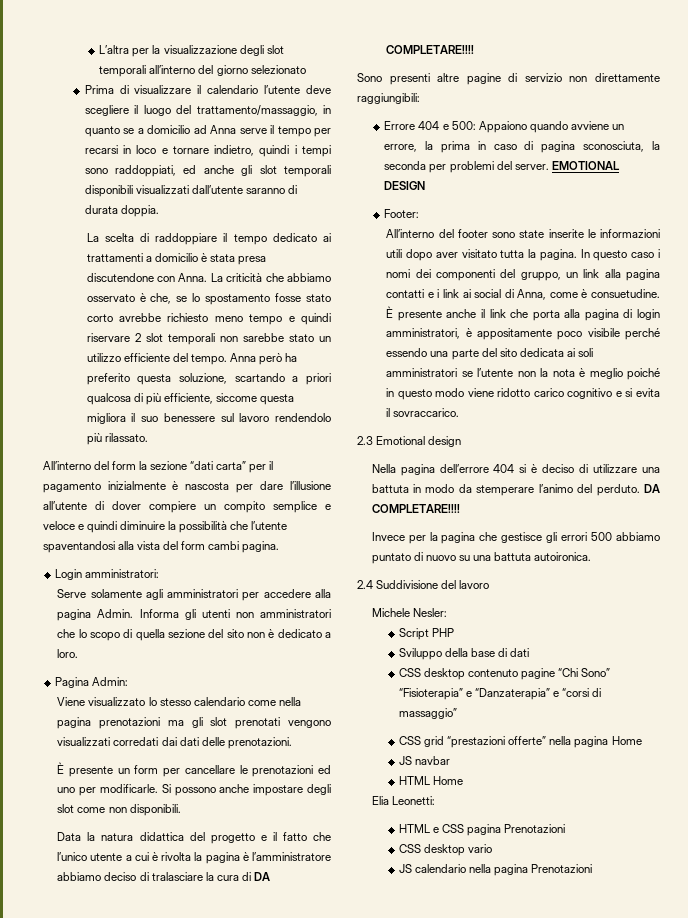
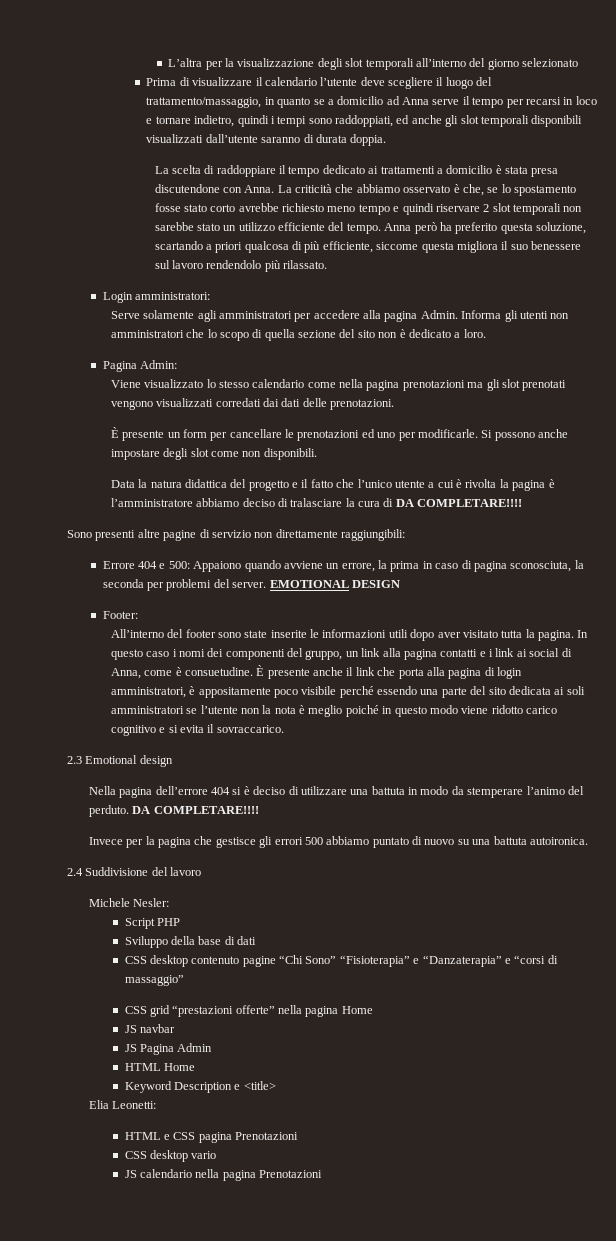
- All’interno del form la sezione “dati carta” per il pagamento inizialmente è nascosta per dare l’illusione all’utente di dover compiere un compito semplice e veloce e quindi diminuire la possibilità che l’utente spaventandosi alla vista del form cambi pagina.
+ JS Pagina Admin
+ Keyword Description e <title>

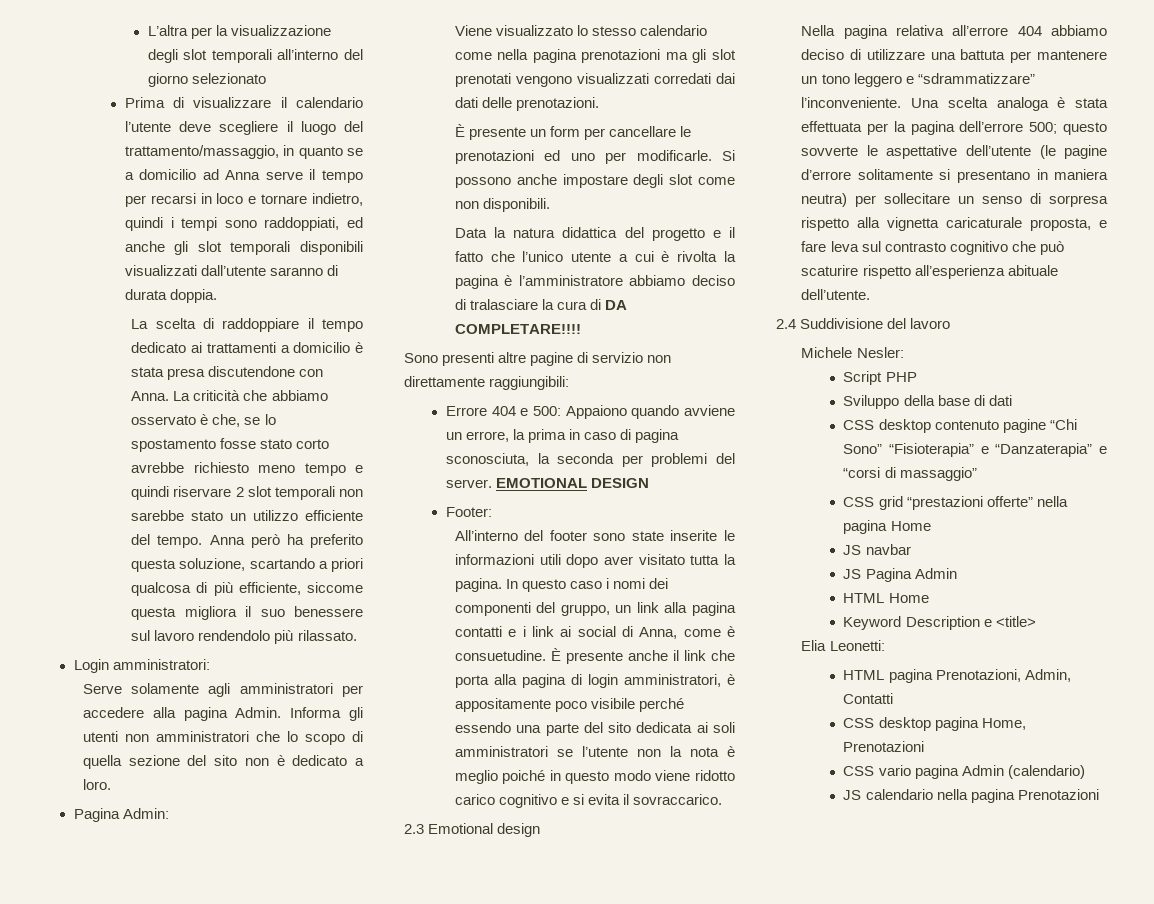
- Nella pagina dell’errore 404 si è deciso di utilizzare una battuta in modo da stemperare l’animo del perduto. DA COMPLETARE!!!!
- Invece per la pagina che gestisce gli errori 500 abbiamo puntato di nuovo su una battuta autoironica.
+ Nella pagina relativa all’errore 404 abbiamo deciso di utilizzare una battuta per mantenere un tono leggero e “sdrammatizzare” l’inconveniente. Una scelta analoga è stata effettuata per la pagina dell’errore 500; questo sovverte le aspettative dell’utente (le pagine d’errore solitamente si presentano in maniera neutra) per sollecitare un senso di sorpresa rispetto alla vignetta caricaturale proposta, e fare leva sul contrasto cognitivo che può scaturire rispetto all’esperienza abituale dell’utente.
- HTML e CSS pagina Prenotazioni
+ HTML pagina Prenotazioni, Admin, Contatti
+ CSS desktop pagina Home, Prenotazioni
- CSS desktop vario
+ CSS vario pagina Admin (calendario)

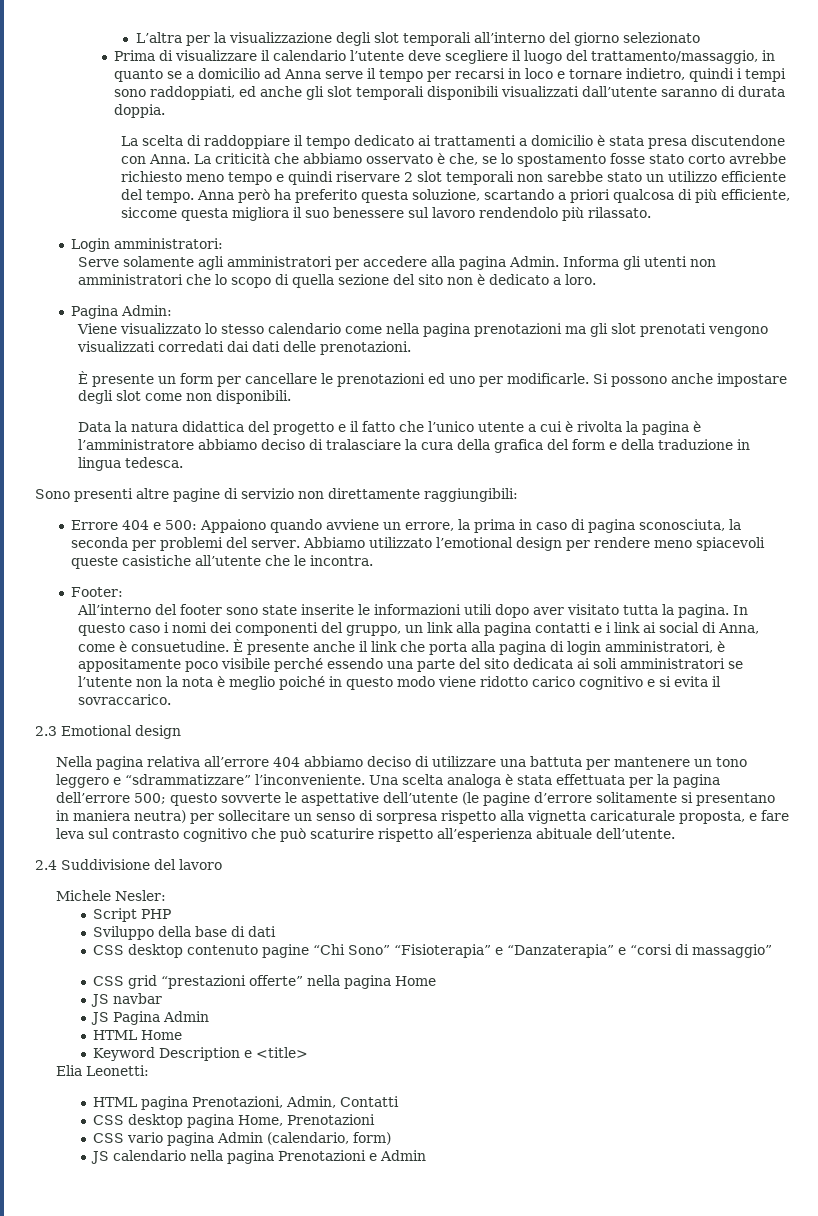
- Data la natura didattica del progetto e il fatto che l’unico utente a cui è rivolta la pagina è l’amministratore abbiamo deciso di tralasciare la cura di DA COMPLETARE!!!!
+ Data la natura didattica del progetto e il fatto che l’unico utente a cui è rivolta la pagina è l’amministratore abbiamo deciso di tralasciare la cura della grafica del form e della traduzione in lingua tedesca.
- EMOTIONAL DESIGN
+ Abbiamo utilizzato l’emotional design per rendere meno spiacevoli queste casistiche all’utente che le incontra.
- CSS vario pagina Admin (calendario)
+ CSS vario pagina Admin (calendario, form)
- JS calendario nella pagina Prenotazioni
+ JS calendario nella pagina Prenotazioni e Admin

